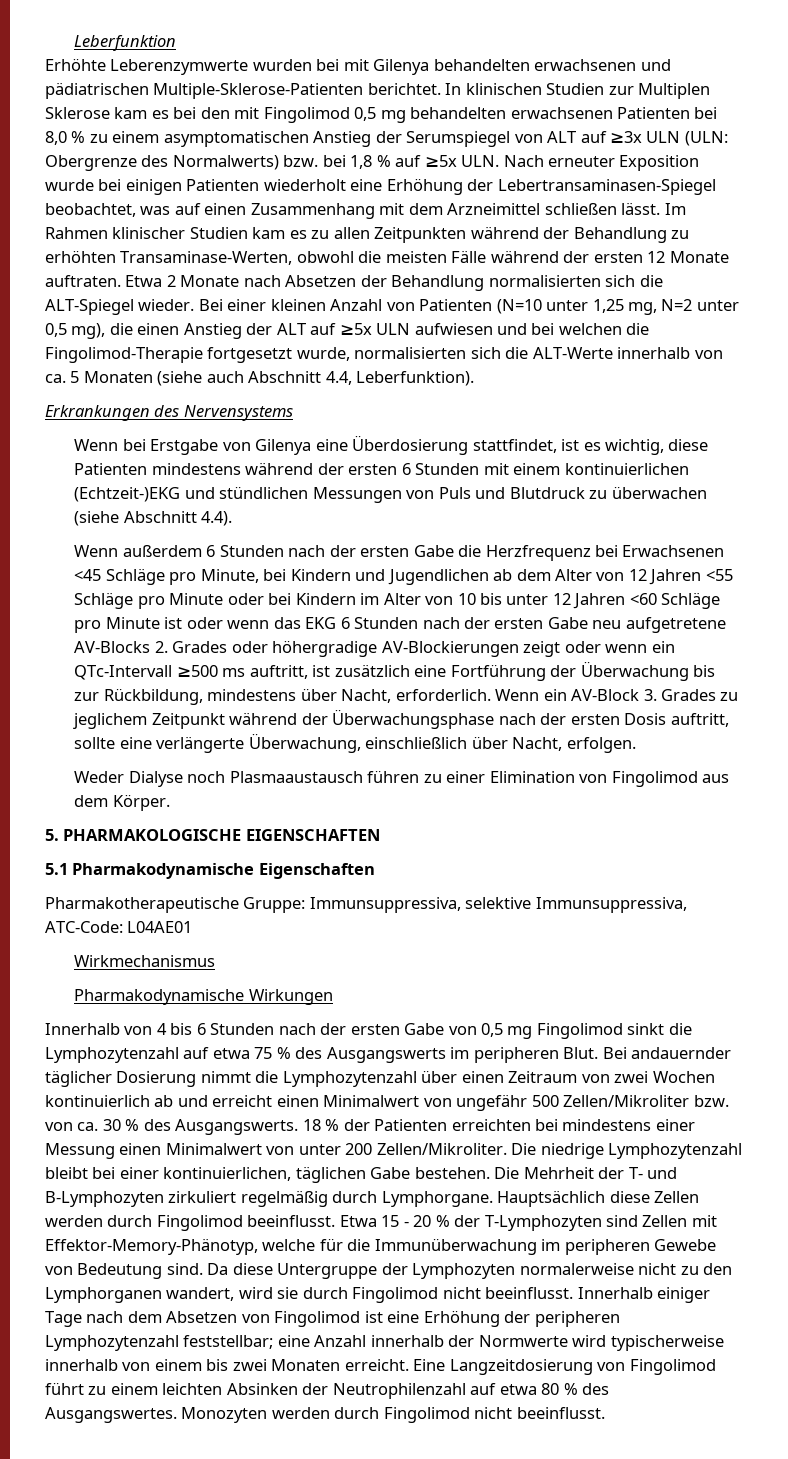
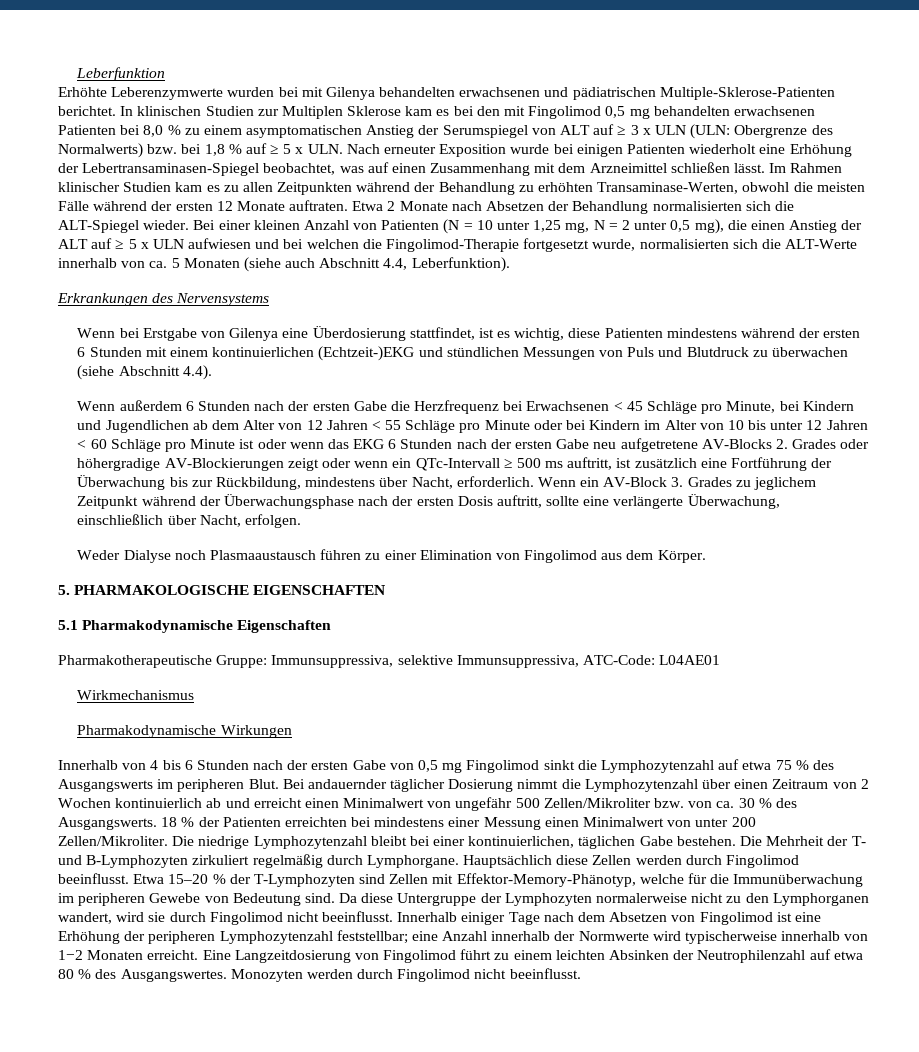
- In klinischen Studien zur Multiplen Sklerose kam es bei den mit Fingolimod 0,5 mg behandelten erwachsenen Patienten bei 8,0 % zu einem asymptomatischen Anstieg der Serumspiegel von ALT auf ≥3x ULN (ULN:
+ In klinischen Studien zur Multiplen Sklerose kam es bei den mit Fingolimod 0,5 mg behandelten erwachsenen Patienten bei 8,0 % zu einem asymptomatischen Anstieg der Serumspiegel von ALT auf ≥ 3 x ULN (ULN:
- Obergrenze des Normalwerts) bzw. bei 1,8 % auf ≥5x ULN. Nach erneuter Exposition wurde bei einigen Patienten wiederholt eine Erhöhung der Lebertransaminasen-Spiegel beobachtet, was auf einen Zusammenhang mit dem Arzneimittel schließen lässt.
+ Obergrenze des Normalwerts) bzw. bei 1,8 % auf ≥ 5 x ULN. Nach erneuter Exposition wurde bei einigen Patienten wiederholt eine Erhöhung der Lebertransaminasen-Spiegel beobachtet, was auf einen Zusammenhang mit dem Arzneimittel schließen lässt.
- Bei einer kleinen Anzahl von Patienten (N=10 unter 1,25 mg, N=2 unter 0,5 mg), die einen Anstieg der ALT auf ≥5x ULN aufwiesen und bei welchen die Fingolimod-Therapie fortgesetzt wurde, normalisierten sich die ALT-Werte innerhalb von ca. 5 Monaten (siehe auch Abschnitt 4.4, Leberfunktion).
+ Bei einer kleinen Anzahl von Patienten (N = 10 unter 1,25 mg, N = 2 unter 0,5 mg), die einen Anstieg der ALT auf ≥ 5 x ULN aufwiesen und bei welchen die Fingolimod-Therapie fortgesetzt wurde, normalisierten sich die ALT-Werte innerhalb von ca. 5 Monaten (siehe auch Abschnitt 4.4, Leberfunktion).
- Wenn außerdem 6 Stunden nach der ersten Gabe die Herzfrequenz bei Erwachsenen <45 Schläge pro Minute, bei Kindern und Jugendlichen ab dem Alter von 12 Jahren <55 Schläge pro Minute oder bei Kindern im Alter von 10 bis unter 12 Jahren <60 Schläge pro Minute ist oder wenn das EKG 6 Stunden nach der ersten Gabe neu aufgetretene AV-Blocks 2. Grades oder höhergradige AV-Blockierungen zeigt oder wenn ein QTc-Intervall ≥500 ms auftritt, ist zusätzlich eine Fortführung der Überwachung bis zur Rückbildung, mindestens über Nacht, erforderlich.
+ Wenn außerdem 6 Stunden nach der ersten Gabe die Herzfrequenz bei Erwachsenen < 45 Schläge pro Minute, bei Kindern und Jugendlichen ab dem Alter von 12 Jahren < 55 Schläge pro Minute oder bei Kindern im Alter von 10 bis unter 12 Jahren < 60 Schläge pro Minute ist oder wenn das EKG 6 Stunden nach der ersten Gabe neu aufgetretene AV-Blocks 2. Grades oder höhergradige AV-Blockierungen zeigt oder wenn ein QTc-Intervall ≥ 500 ms auftritt, ist zusätzlich eine Fortführung der Überwachung bis zur Rückbildung, mindestens über Nacht, erforderlich.
- Bei andauernder täglicher Dosierung nimmt die Lymphozytenzahl über einen Zeitraum von zwei Wochen kontinuierlich ab und erreicht einen Minimalwert von ungefähr 500 Zellen/Mikroliter bzw. von ca. 30 % des Ausgangswerts.
+ Bei andauernder täglicher Dosierung nimmt die Lymphozytenzahl über einen Zeitraum von 2 Wochen kontinuierlich ab und erreicht einen Minimalwert von ungefähr 500 Zellen/Mikroliter bzw. von ca. 30 % des Ausgangswerts.
- Etwa 15 - 20 % der T-Lymphozyten sind Zellen mit Effektor-Memory-Phänotyp, welche für die Immunüberwachung im peripheren Gewebe von Bedeutung sind.
+ Etwa 15–20 % der T-Lymphozyten sind Zellen mit Effektor-Memory-Phänotyp, welche für die Immunüberwachung im peripheren Gewebe von Bedeutung sind.
- Innerhalb einiger Tage nach dem Absetzen von Fingolimod ist eine Erhöhung der peripheren Lymphozytenzahl feststellbar; eine Anzahl innerhalb der Normwerte wird typischerweise innerhalb von einem bis zwei Monaten erreicht.
+ Innerhalb einiger Tage nach dem Absetzen von Fingolimod ist eine Erhöhung der peripheren Lymphozytenzahl feststellbar; eine Anzahl innerhalb der Normwerte wird typischerweise innerhalb von 1−2 Monaten erreicht.

